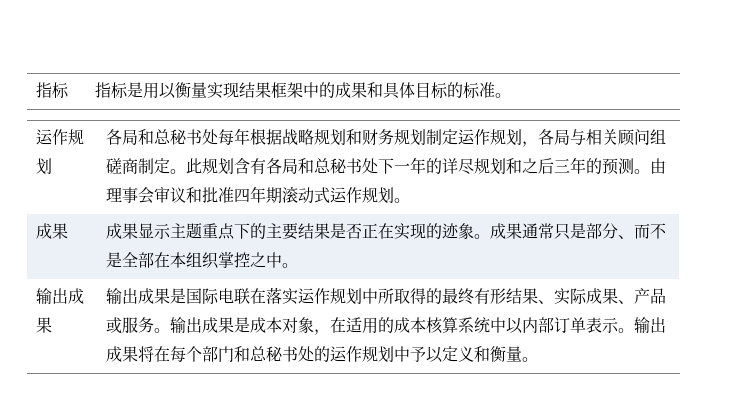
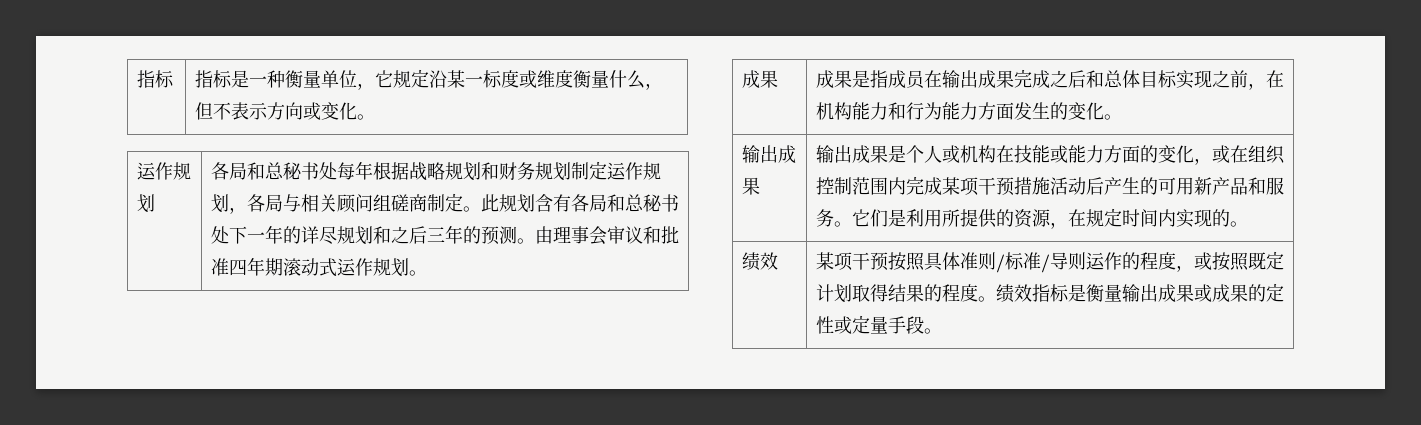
- 指标 | 指标是用以衡量实现结果框架中的成果和具体目标的标准。
+ 指标 | 指标是一种衡量单位，它规定沿某一标度或维度衡量什么，但不表示方向或变化。
- 成果 | 成果显示主题重点下的主要结果是否正在实现的迹象。成果通常只是部分、而不是全部在本组织掌控之中。
+ 成果 | 成果是指成员在输出成果完成之后和总体目标实现之前，在机构能力和行为能力方面发生的变化。
- 输出成果是国际电联在落实运作规划中所取得的最终有形结果、实际成果、产品或服务。输出成果是成本对象，在适用的成本核算系统中以内部订单表示。输出成果将在每个部门和总秘书处的运作规划中予以定义和衡量。
+ 输出成果是个人或机构在技能或能力方面的变化，或在组织控制范围内完成某项干预措施活动后产生的可用新产品和服务。它们是利用所提供的资源，在规定时间内实现的。
+ 绩效 | 某项干预按照具体准则/标准/导则运作的程度，或按照既定计划取得结果的程度。绩效指标是衡量输出成果或成果的定性或定量手段。

